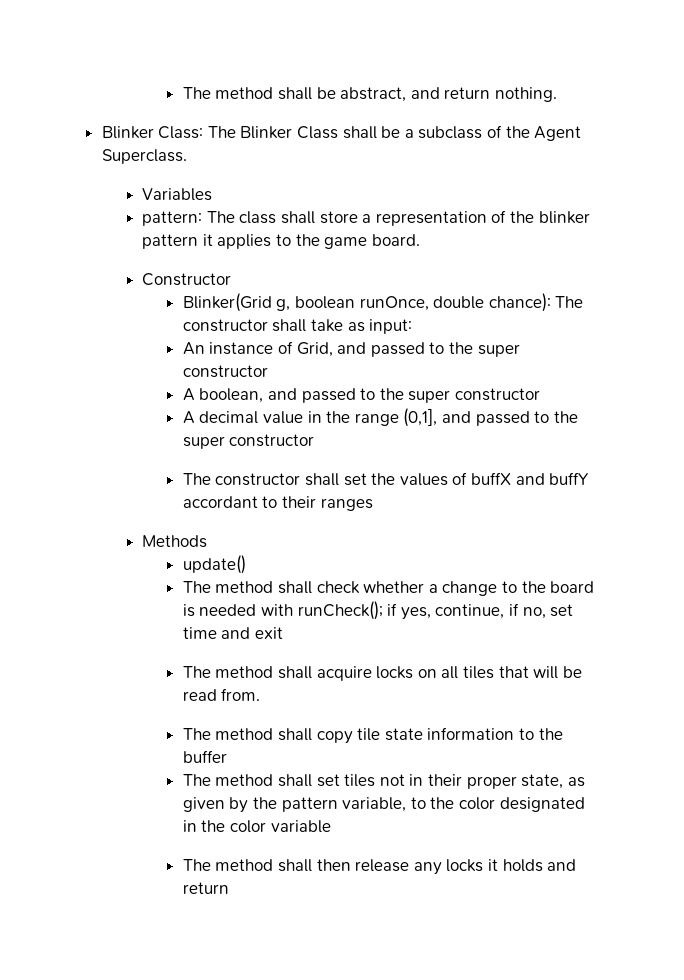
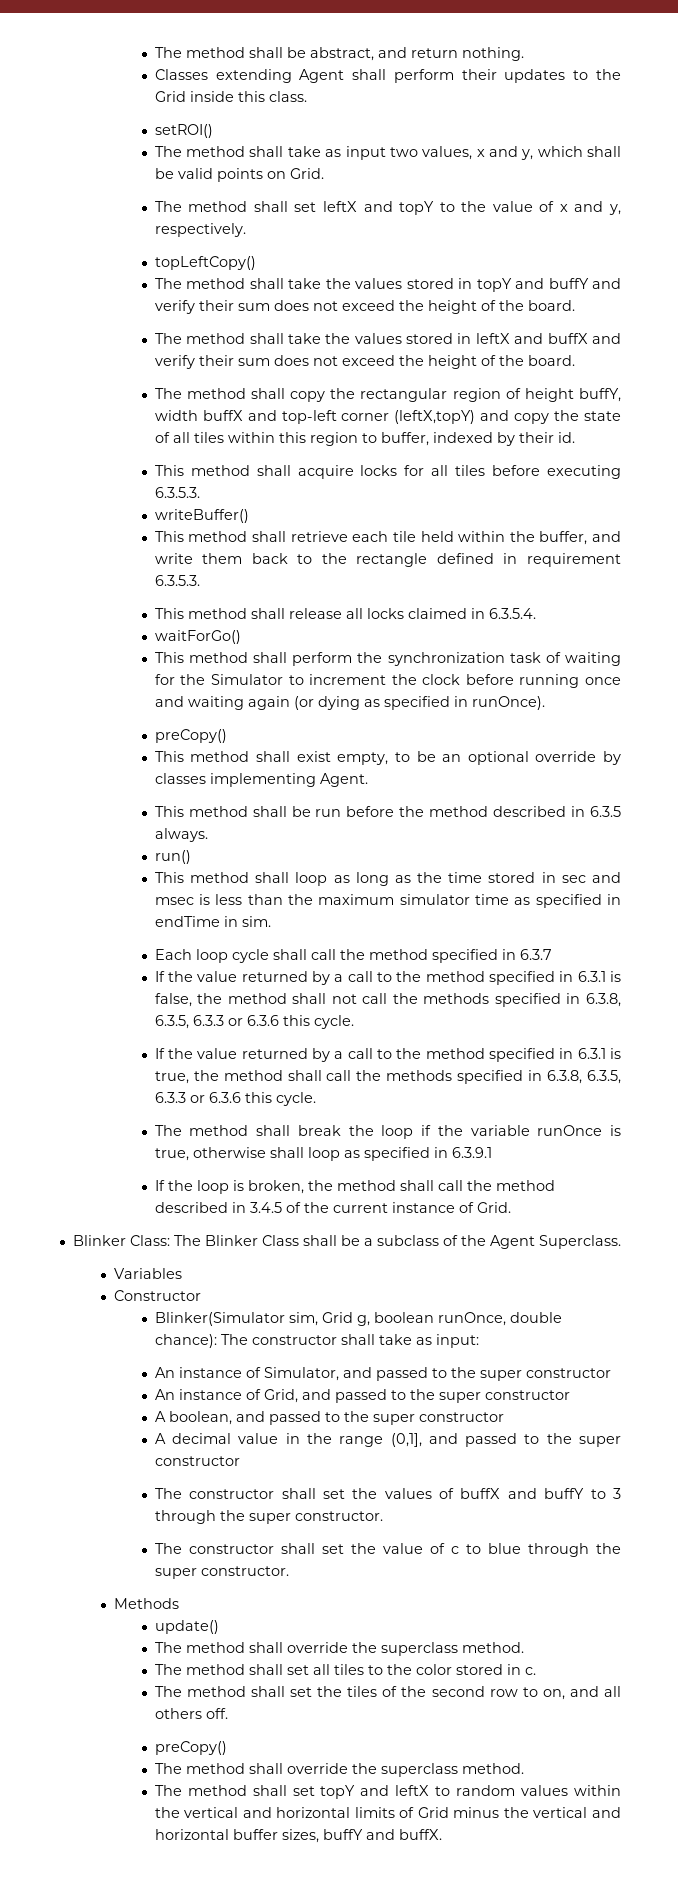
+ Classes extending Agent shall perform their updates to the Grid inside this class.
+ setROI()
+ The method shall take as input two values, x and y, which shall be valid points on Grid.
+ The method shall set leftX and topY to the value of x and y, respectively.
+ topLeftCopy()
+ The method shall take the values stored in topY and buffY and verify their sum does not exceed the height of the board.
+ The method shall take the values stored in leftX and buffX and verify their sum does not exceed the height of the board.
+ The method shall copy the rectangular region of height buffY, width buffX and top-left corner (leftX,topY) and copy the state of all tiles within this region to buffer, indexed by their id.
+ This method shall acquire locks for all tiles before executing 6.3.5.3.
+ writeBuffer()
+ This method shall retrieve each tile held within the buffer, and write them back to the rectangle defined in requirement 6.3.5.3.
+ This method shall release all locks claimed in 6.3.5.4.
+ waitForGo()
+ This method shall perform the synchronization task of waiting for the Simulator to increment the clock before running once and waiting again (or dying as specified in runOnce).
+ preCopy()
+ This method shall exist empty, to be an optional override by classes implementing Agent.
+ This method shall be run before the method described in 6.3.5 always.
+ run()
+ This method shall loop as long as the time stored in sec and msec is less than the maximum simulator time as specified in endTime in sim.
+ Each loop cycle shall call the method specified in 6.3.7
+ If the value returned by a call to the method specified in 6.3.1 is false, the method shall not call the methods specified in 6.3.8, 6.3.5, 6.3.3 or 6.3.6 this cycle.
+ If the value returned by a call to the method specified in 6.3.1 is true, the method shall call the methods specified in 6.3.8, 6.3.5, 6.3.3 or 6.3.6 this cycle.
+ The method shall break the loop if the variable runOnce is true, otherwise shall loop as specified in 6.3.9.1
+ If the loop is broken, the method shall call the method described in 3.4.5 of the current instance of Grid.
- pattern: The class shall store a representation of the blinker pattern it applies to the game board.
  Constructor
- Blinker(Grid g, boolean runOnce, double chance): The constructor shall take as input:
+ Blinker(Simulator sim, Grid g, boolean runOnce, double chance): The constructor shall take as input:
+ An instance of Simulator, and passed to the super constructor
- The constructor shall set the values of buffX and buffY accordant to their ranges
+ The constructor shall set the values of buffX and buffY to 3 through the super constructor.
+ The constructor shall set the value of c to blue through the super constructor.
  update()
- The method shall check whether a change to the board is needed with runCheck(); if yes, continue, if no, set time and exit
- The method shall acquire locks on all tiles that will be read from.
- The method shall copy tile state information to the buffer
- The method shall set tiles not in their proper state, as given by the pattern variable, to the color designated in the color variable
- The method shall then release any locks it holds and return
+ The method shall override the superclass method.
+ The method shall set all tiles to the color stored in c.
+ The method shall set the tiles of the second row to on, and all others off.
+ preCopy()
+ The method shall override the superclass method.
+ The method shall set topY and leftX to random values within the vertical and horizontal limits of Grid minus the vertical and horizontal buffer sizes, buffY and buffX.

